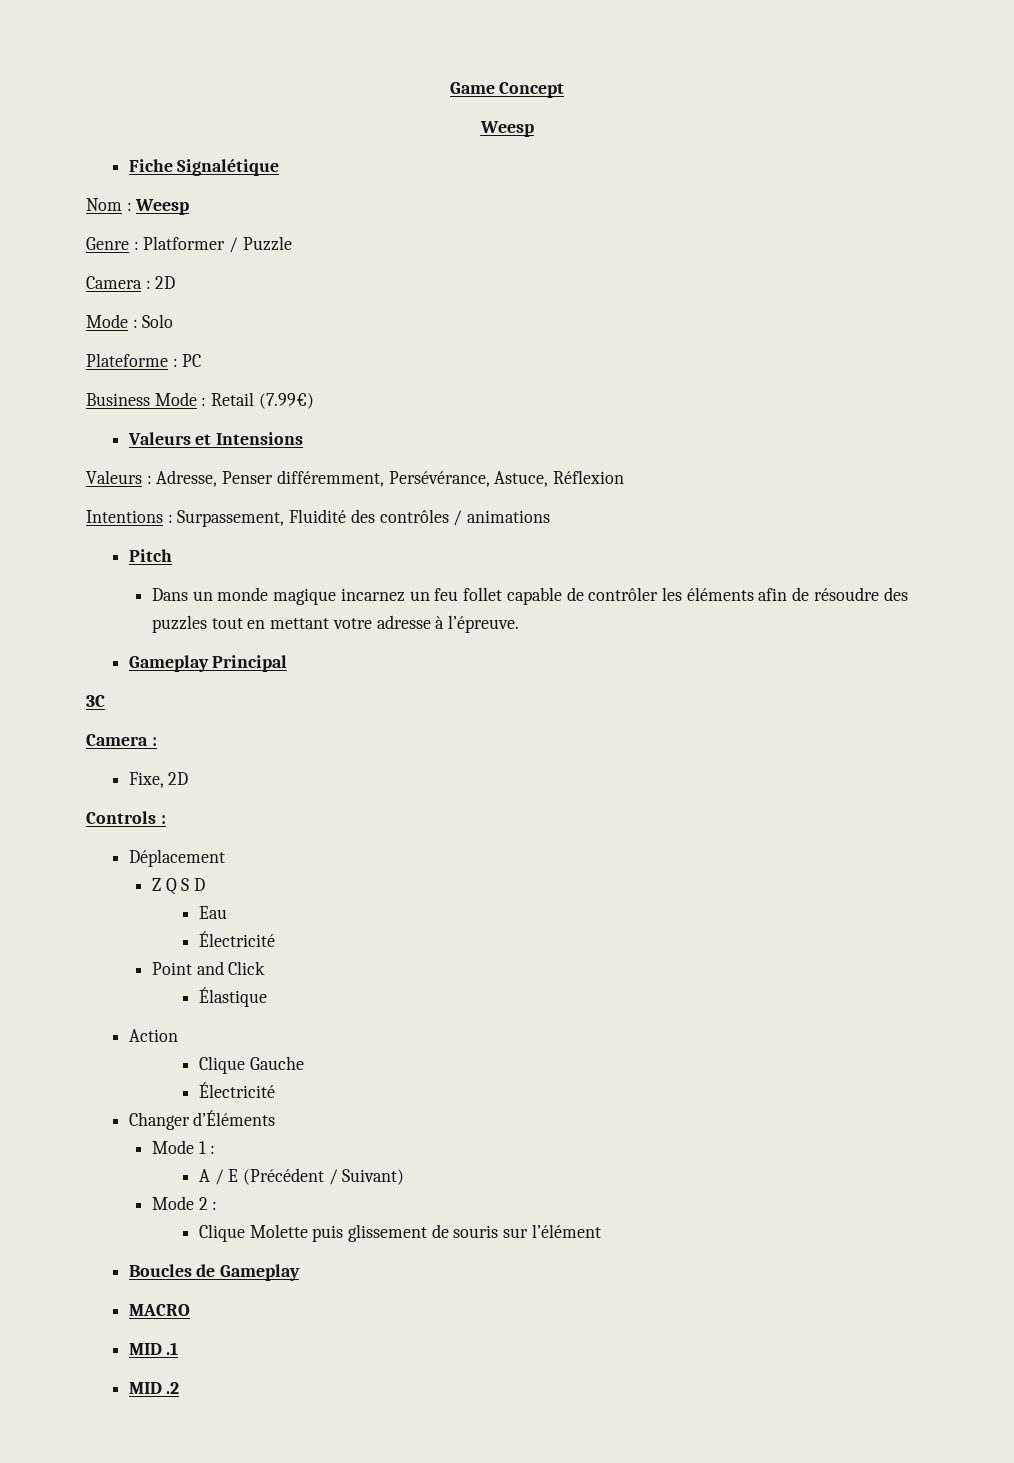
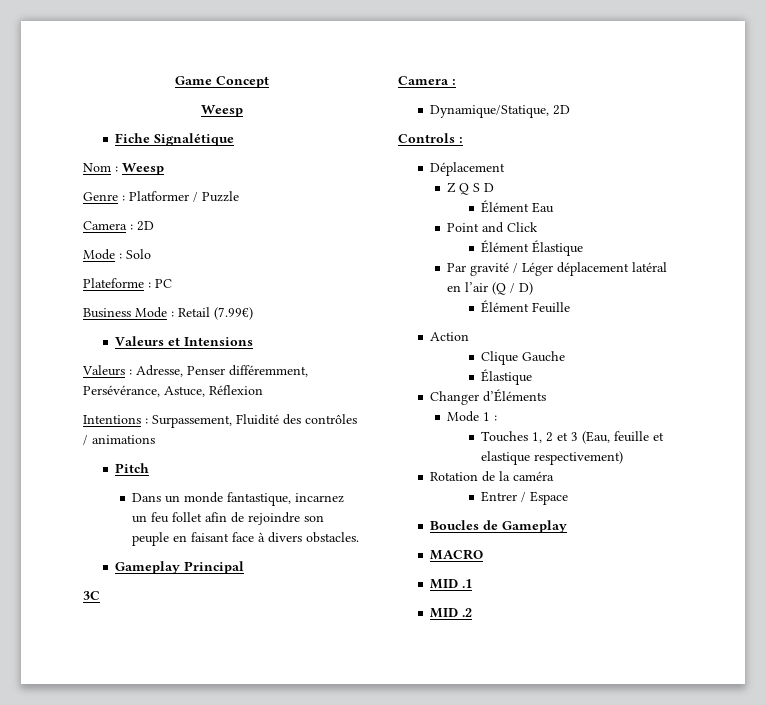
- Dans un monde magique incarnez un feu follet capable de contrôler les éléments afin de résoudre des puzzles tout en mettant votre adresse à l’épreuve.
+ Dans un monde fantastique, incarnez un feu follet afin de rejoindre son peuple en faisant face à divers obstacles.
- Fixe, 2D
+ Dynamique/Statique, 2D
- Eau
- Électricité
+ Élément Eau
- Élastique
+ Élément Élastique
+ Par gravité / Léger déplacement latéral en l’air (Q / D)
+ Élément Feuille
  Clique Gauche
- Électricité
+ Élastique
- A / E (Précédent / Suivant)
- Mode 2 :
- Clique Molette puis glissement de souris sur l’élément
+ Touches 1, 2 et 3 (Eau, feuille et elastique respectivement)
+ Rotation de la caméra
+ Entrer / Espace

